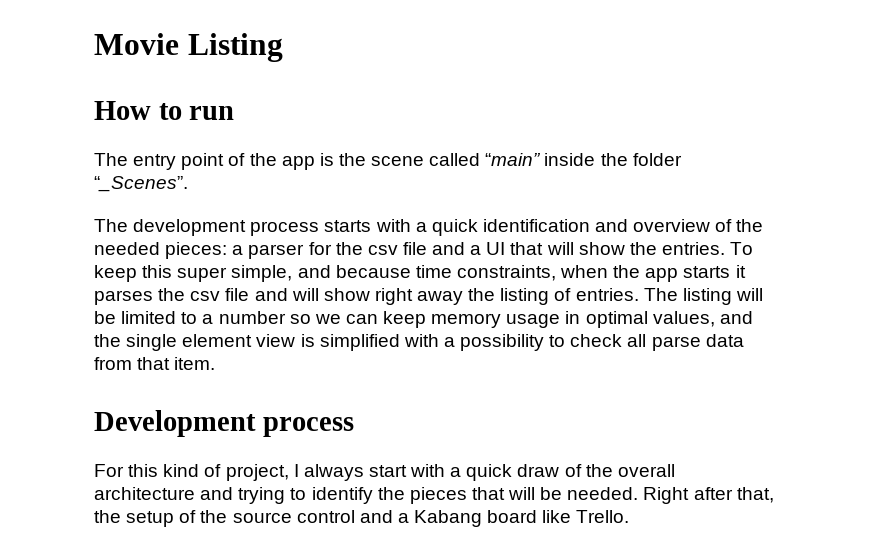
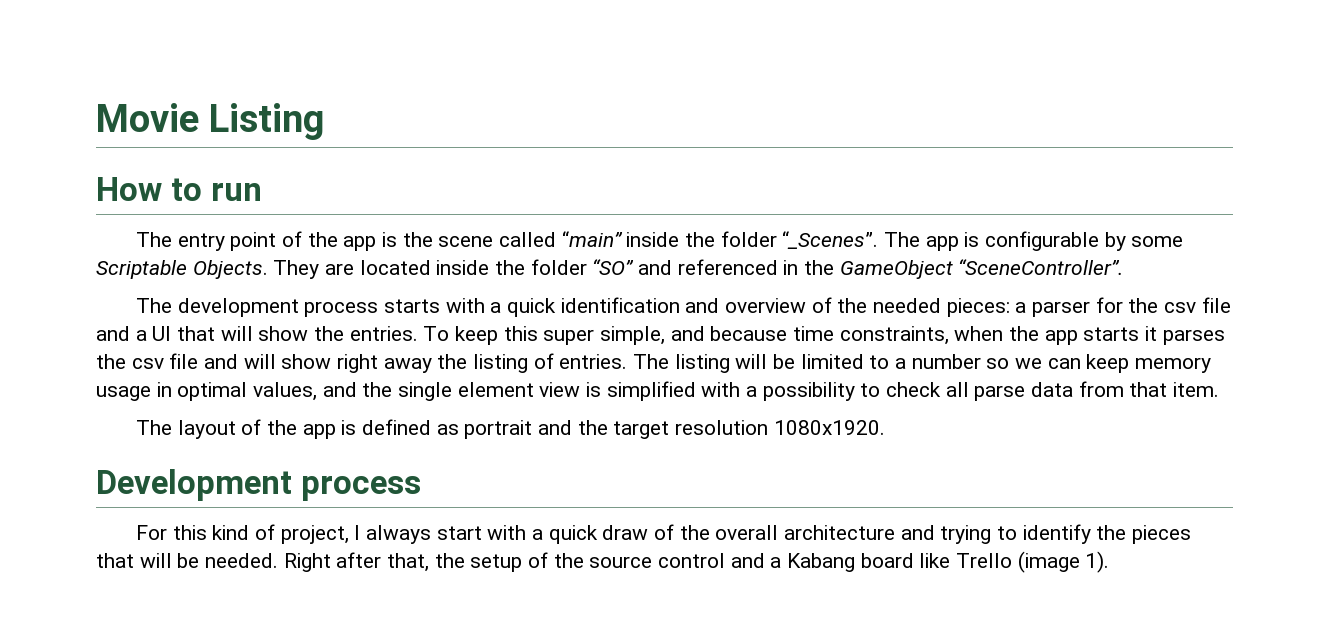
+ The app is configurable by some Scriptable Objects. They are located inside the folder “SO” and referenced in the GameObject “SceneController”.
+ The layout of the app is defined as portrait and the target resolution 1080x1920.
- Right after that, the setup of the source control and a Kabang board like Trello.
+ Right after that, the setup of the source control and a Kabang board like Trello (image 1).

